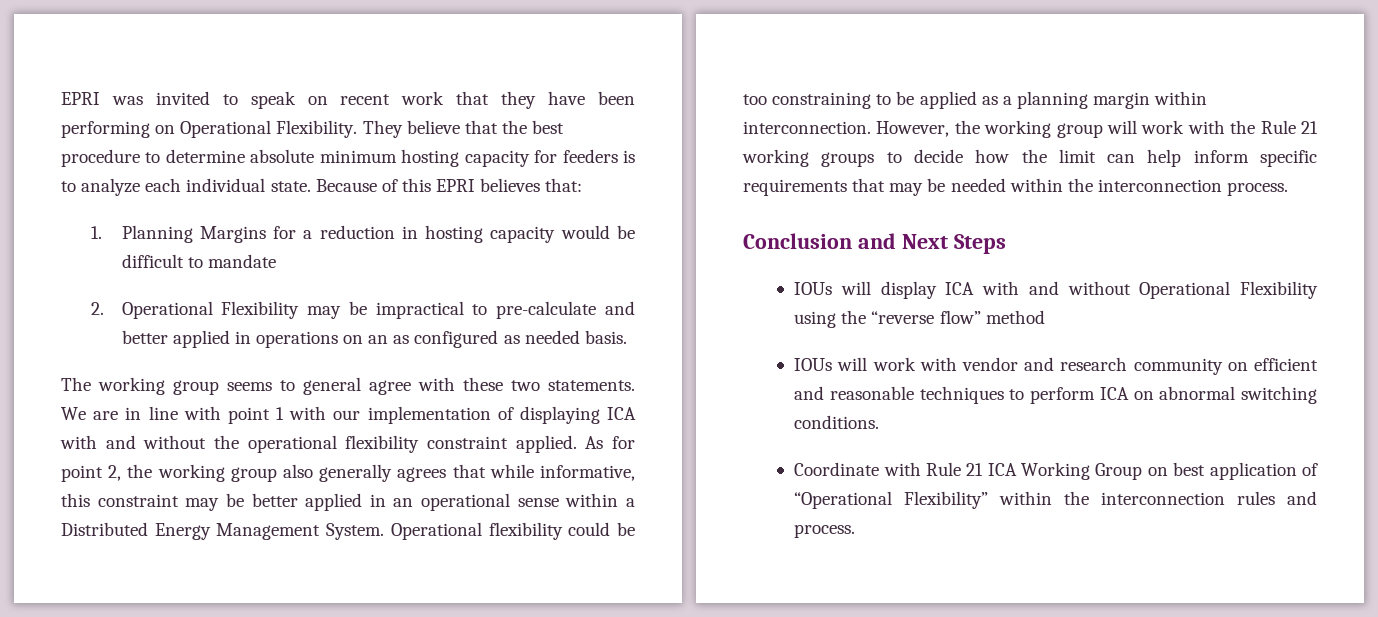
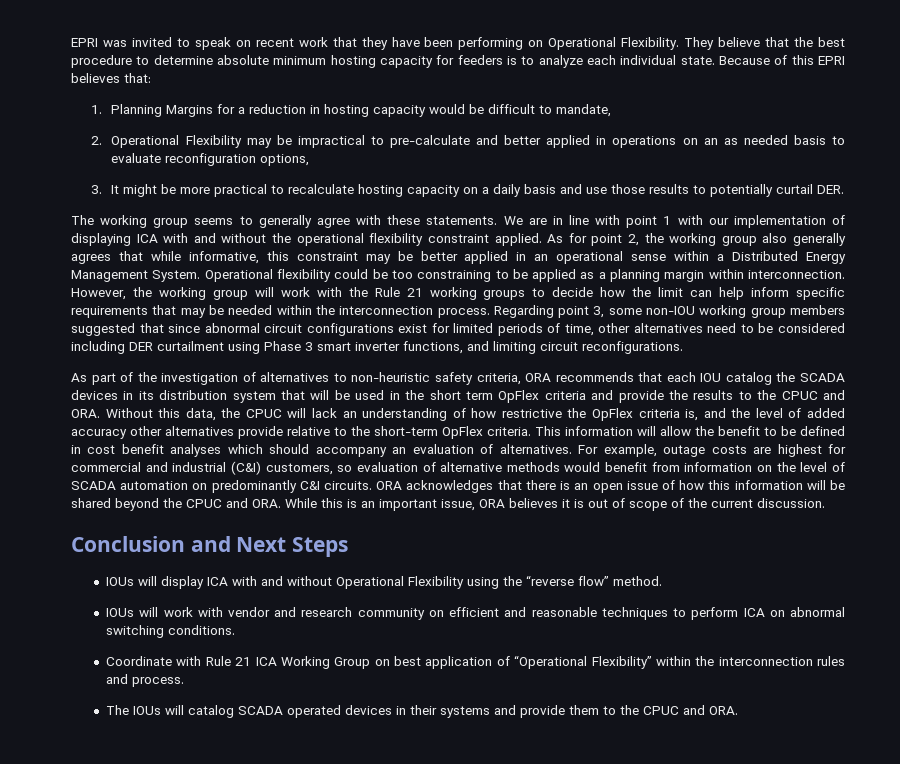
- 1. Planning Margins for a reduction in hosting capacity would be difficult to mandate
+ 1. Planning Margins for a reduction in hosting capacity would be difficult to mandate,
- 2. Operational Flexibility may be impractical to pre-calculate and better applied in operations on an as configured as needed basis.
+ 2. Operational Flexibility may be impractical to pre-calculate and better applied in operations on an as needed basis to evaluate reconfiguration options,
+ 3. It might be more practical to recalculate hosting capacity on a daily basis and use those results to potentially curtail DER.
- The working group seems to general agree with these two statements.
+ The working group seems to generally agree with these statements.
+ Regarding point 3, some non-IOU working group members suggested that since abnormal circuit configurations exist for limited periods of time, other alternatives need to be considered including DER curtailment using Phase 3 smart inverter functions, and limiting circuit reconfigurations.
+ As part of the investigation of alternatives to non-heuristic safety criteria, ORA recommends that each IOU catalog the SCADA devices in its distribution system that will be used in the short term OpFlex criteria and provide the results to the CPUC and ORA. Without this data, the CPUC will lack an understanding of how restrictive the OpFlex criteria is, and the level of added accuracy other alternatives provide relative to the short-term OpFlex criteria. This information will allow the benefit to be defined in cost benefit analyses which should accompany an evaluation of alternatives. For example, outage costs are highest for commercial and industrial (C&I) customers, so evaluation of alternative methods would benefit from information on the level of SCADA automation on predominantly C&I circuits. ORA acknowledges that there is an open issue of how this information will be shared beyond the CPUC and ORA. While this is an important issue, ORA believes it is out of scope of the current discussion.
- IOUs will display ICA with and without Operational Flexibility using the “reverse flow” method
+ IOUs will display ICA with and without Operational Flexibility using the “reverse flow” method.
+ The IOUs will catalog SCADA operated devices in their systems and provide them to the CPUC and ORA.

